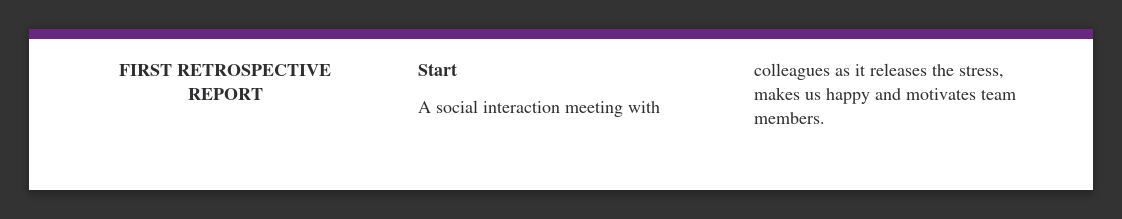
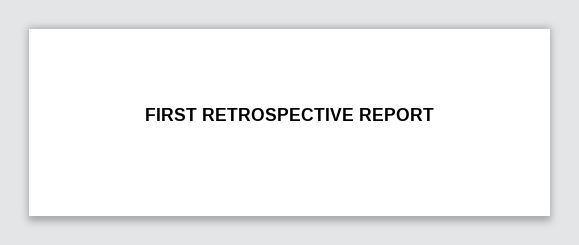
- Start
- A social interaction meeting with colleagues as it releases the stress, makes us happy and motivates team members.

